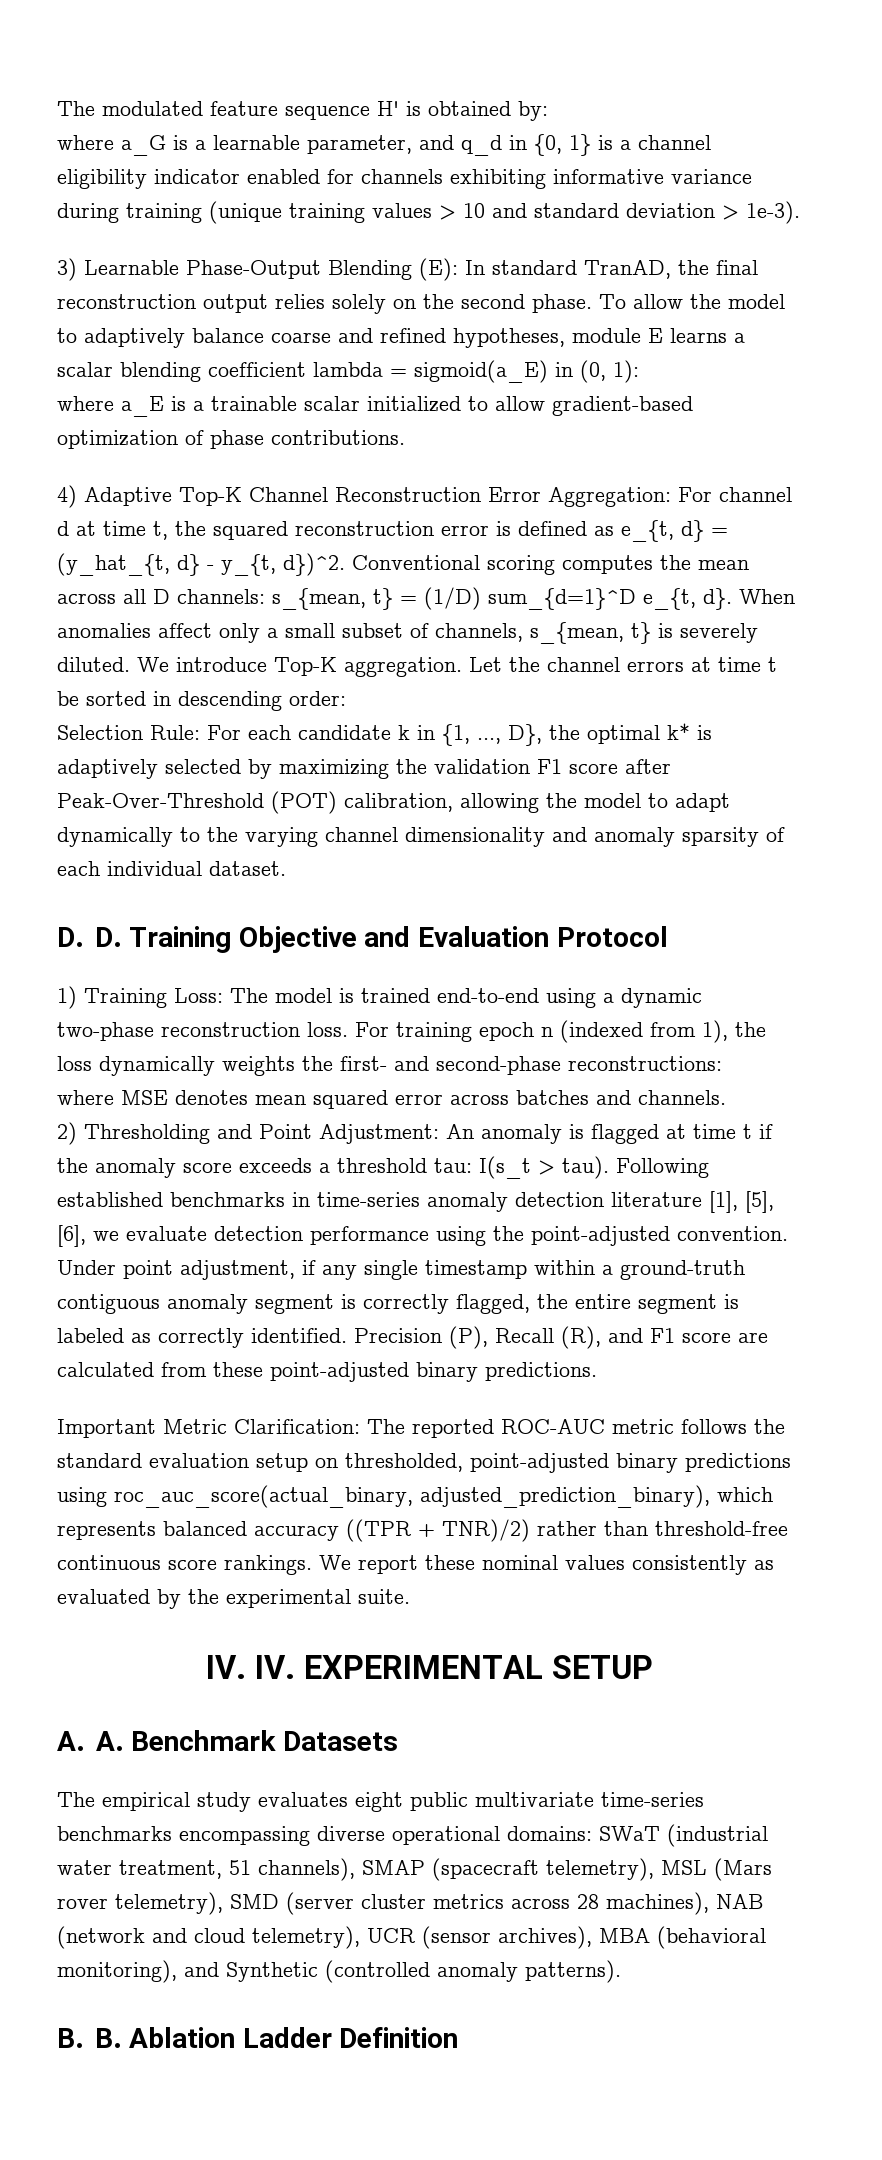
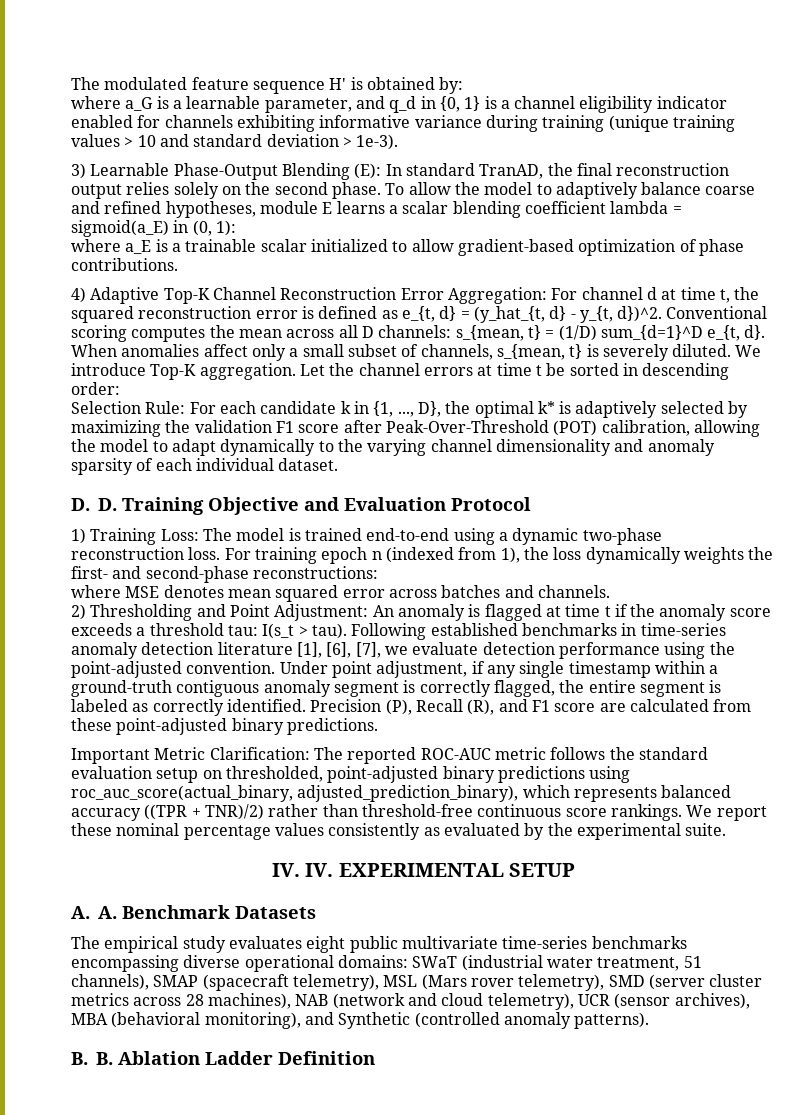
- Following established benchmarks in time-series anomaly detection literature [1], [5], [6], we evaluate detection performance using the point-adjusted convention.
+ Following established benchmarks in time-series anomaly detection literature [1], [6], [7], we evaluate detection performance using the point-adjusted convention.
- We report these nominal values consistently as evaluated by the experimental suite.
+ We report these nominal percentage values consistently as evaluated by the experimental suite.

